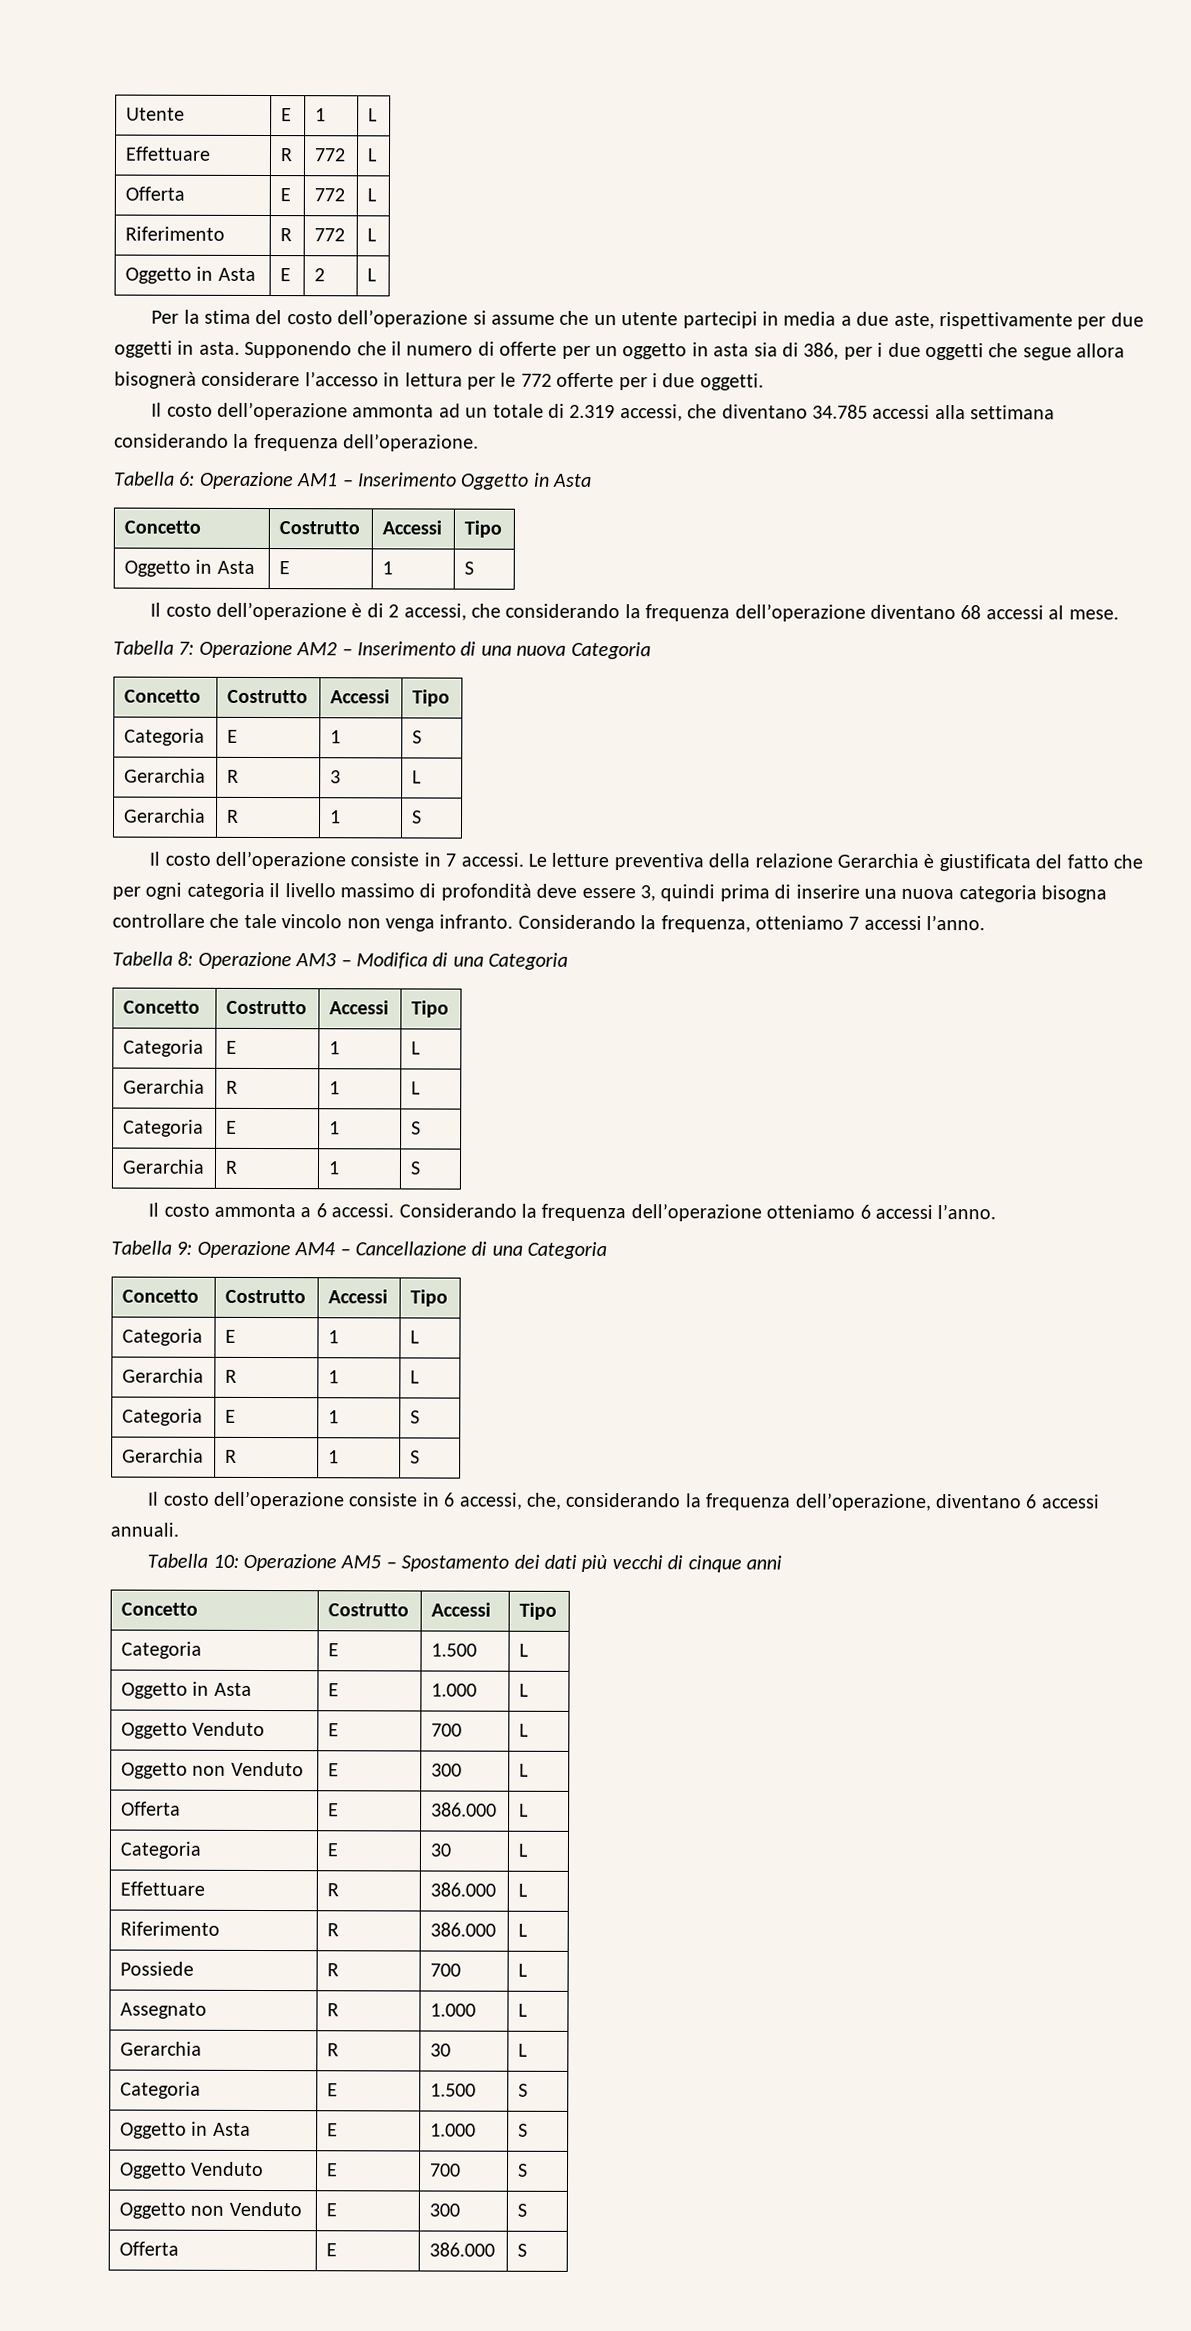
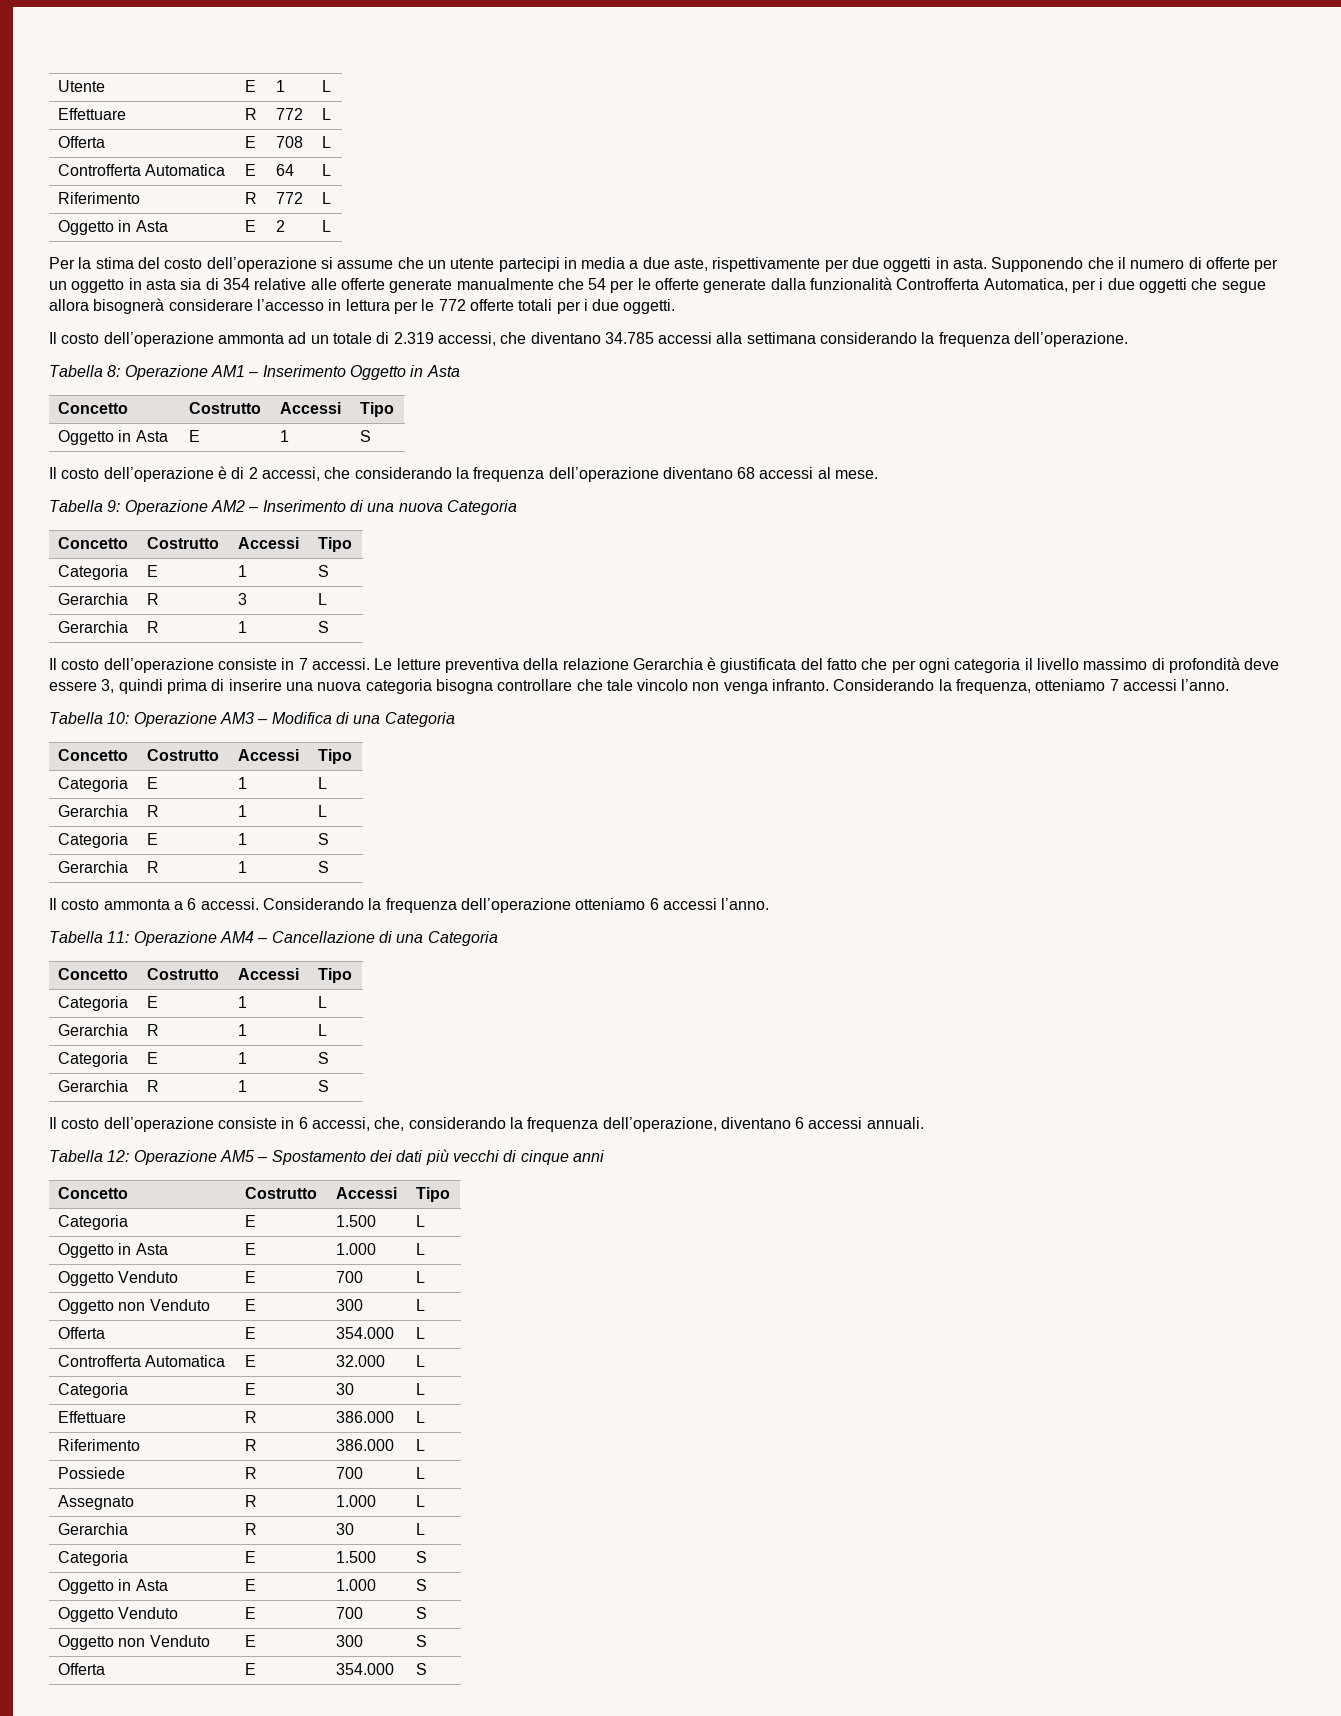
- Offerta | E | 772 | L
+ Offerta | E | 708 | L
+ Controfferta Automatica | E | 64 | L
- Supponendo che il numero di offerte per un oggetto in asta sia di 386, per i due oggetti che segue allora bisognerà considerare l’accesso in lettura per le 772 offerte per i due oggetti.
+ Supponendo che il numero di offerte per un oggetto in asta sia di 354 relative alle offerte generate manualmente che 54 per le offerte generate dalla funzionalità Controfferta Automatica, per i due oggetti che segue allora bisognerà considerare l’accesso in lettura per le 772 offerte totali per i due oggetti.
- Tabella 6: Operazione AM1 – Inserimento Oggetto in Asta
+ Tabella 8: Operazione AM1 – Inserimento Oggetto in Asta
- Tabella 7: Operazione AM2 – Inserimento di una nuova Categoria
+ Tabella 9: Operazione AM2 – Inserimento di una nuova Categoria
- Tabella 8: Operazione AM3 – Modifica di una Categoria
+ Tabella 10: Operazione AM3 – Modifica di una Categoria
- Tabella 9: Operazione AM4 – Cancellazione di una Categoria
+ Tabella 11: Operazione AM4 – Cancellazione di una Categoria
- Tabella 10: Operazione AM5 – Spostamento dei dati più vecchi di cinque anni
+ Tabella 12: Operazione AM5 – Spostamento dei dati più vecchi di cinque anni
- Offerta | E | 386.000 | L
+ Offerta | E | 354.000 | L
+ Controfferta Automatica | E | 32.000 | L
- Offerta | E | 386.000 | S
+ Offerta | E | 354.000 | S

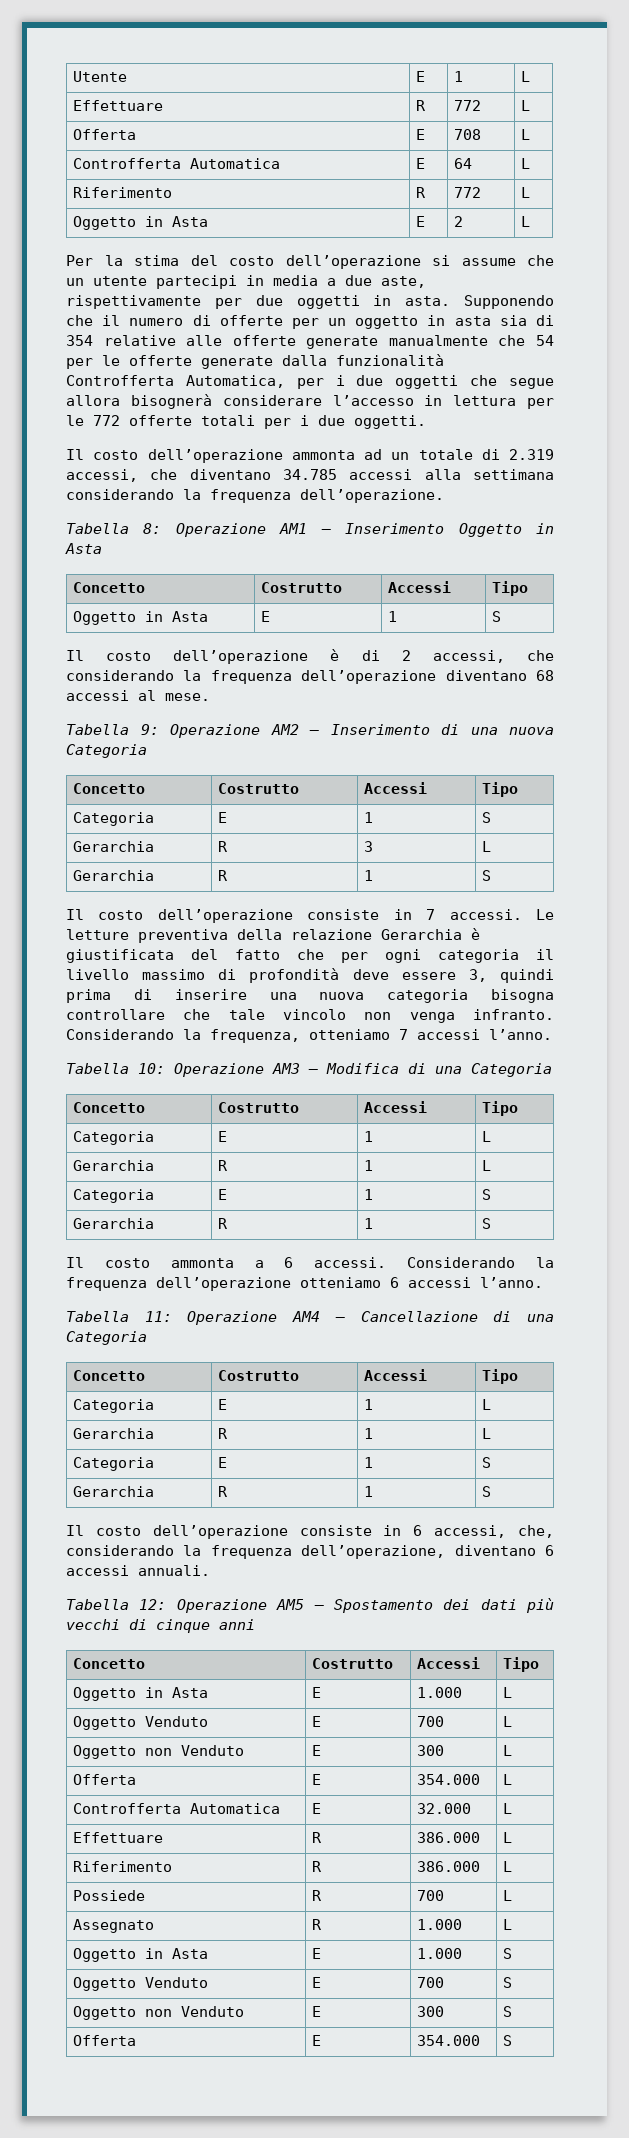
- Categoria | E | 1.500 | L
- Categoria | E | 30 | L
- Gerarchia | R | 30 | L
- Categoria | E | 1.500 | S

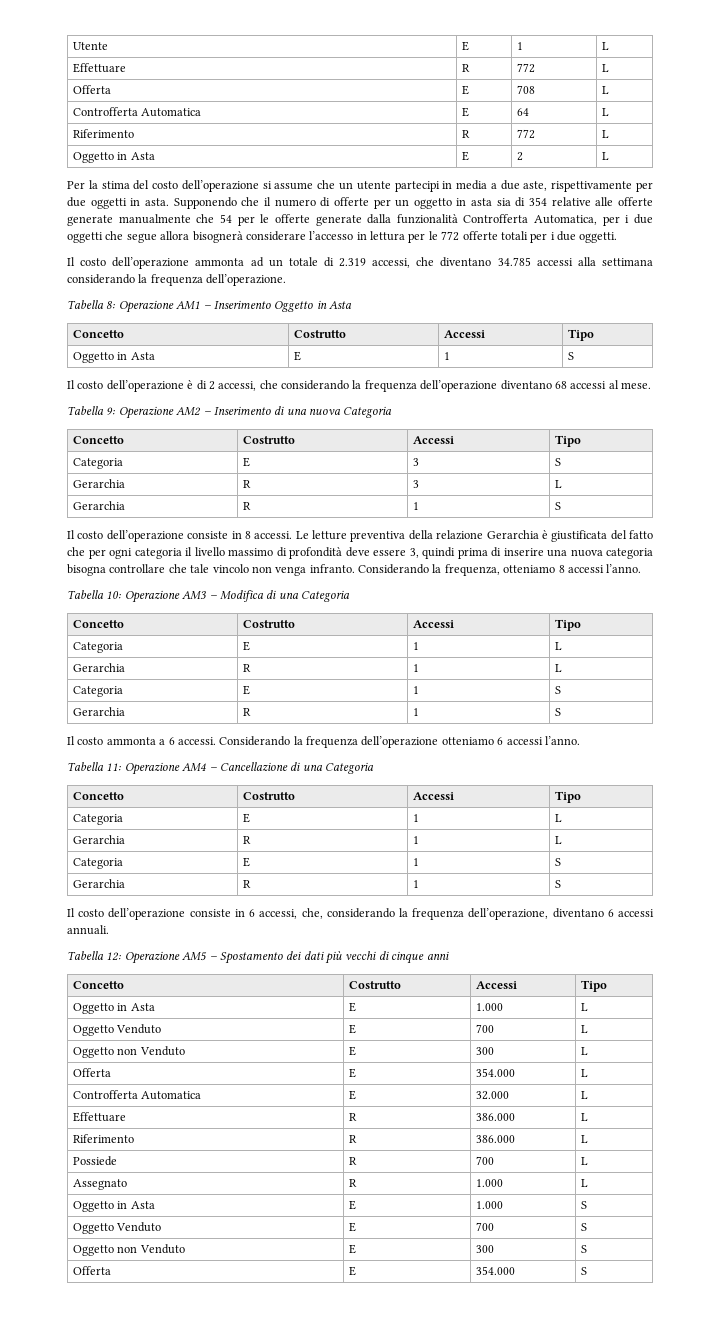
  Tabella 9: Operazione AM2 – Inserimento di una nuova Categoria
  Concetto | Costrutto | Accessi | Tipo
- Categoria | E | 1 | S
+ Categoria | E | 3 | S
- Il costo dell’operazione consiste in 7 accessi.
+ Il costo dell’operazione consiste in 8 accessi.
- Considerando la frequenza, otteniamo 7 accessi l’anno.
+ Considerando la frequenza, otteniamo 8 accessi l’anno.

